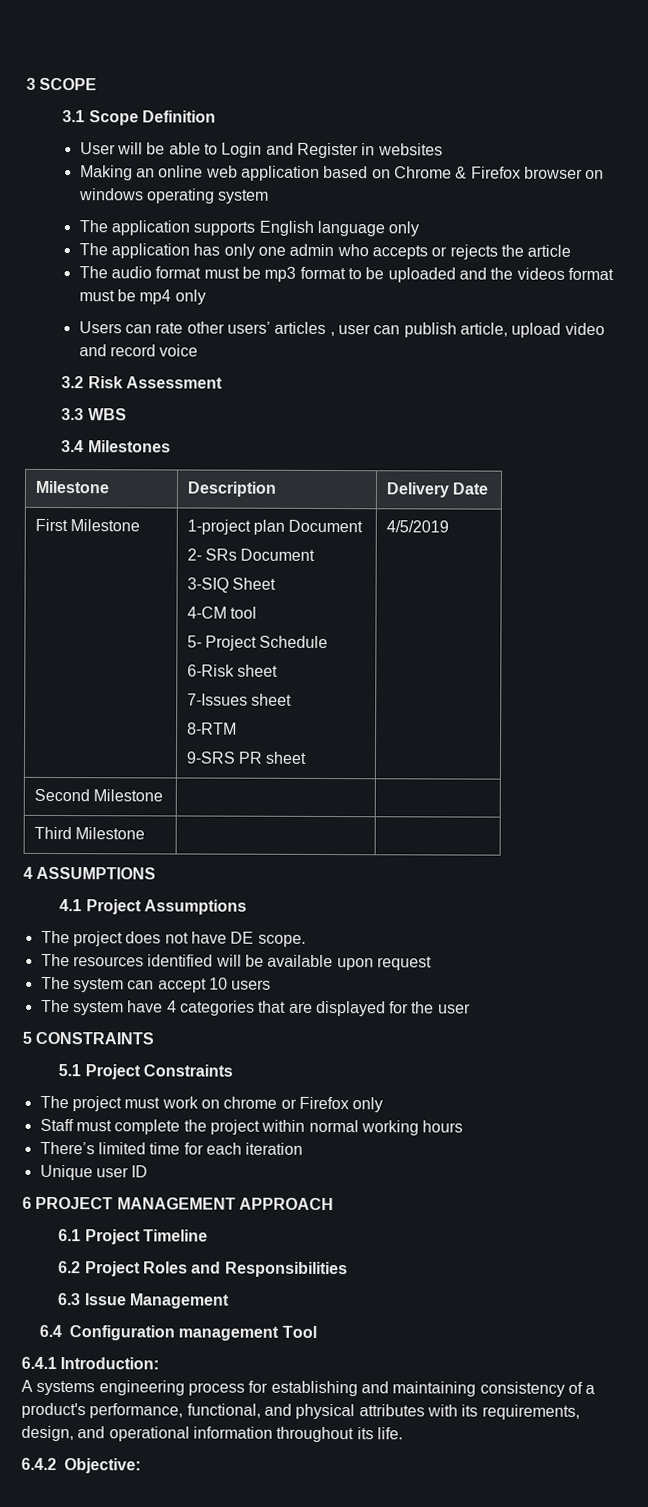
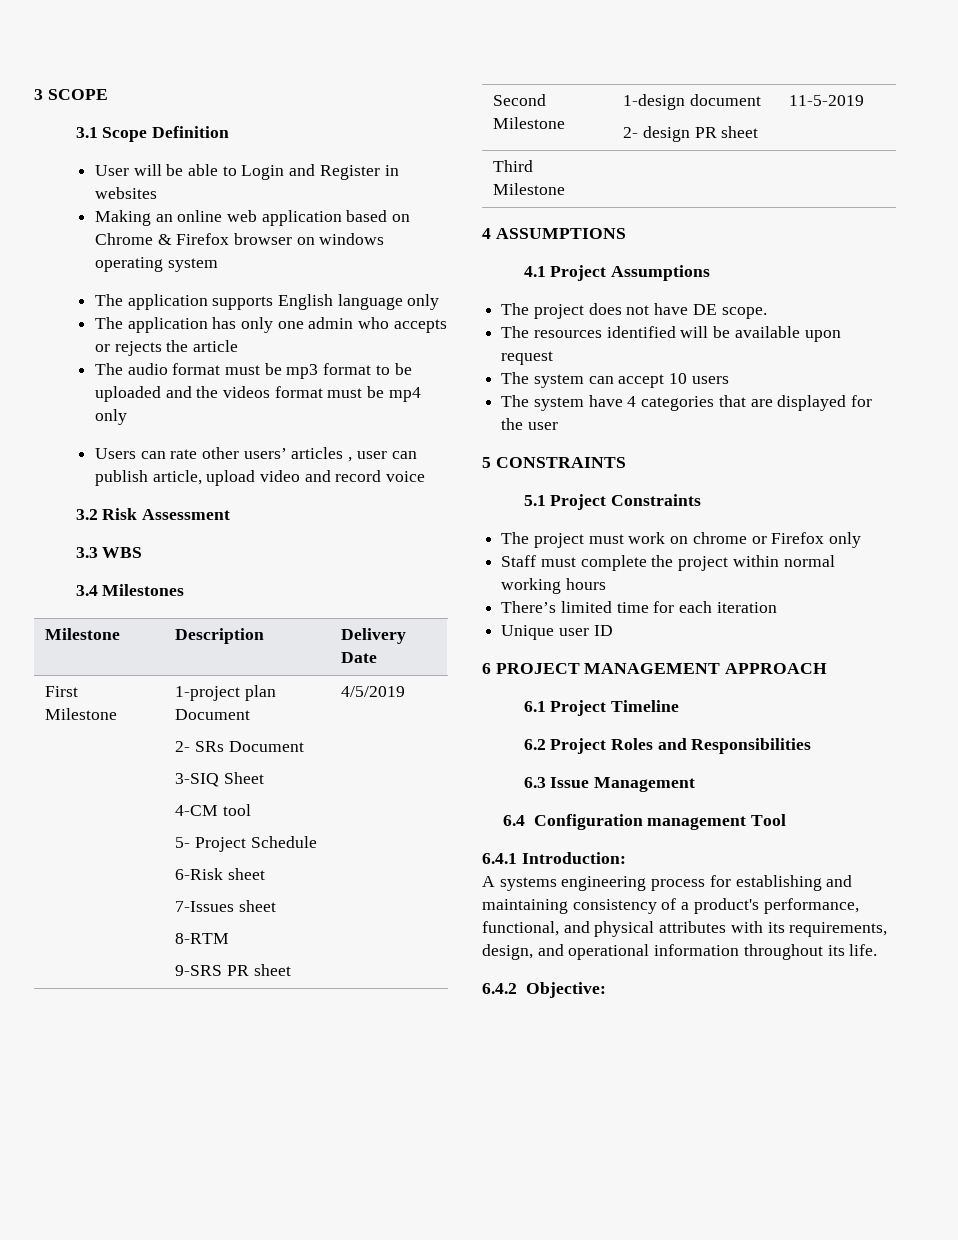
- Second Milestone | |
+ Second Milestone | 1-design document
+ 2- design PR sheet | 11-5-2019

